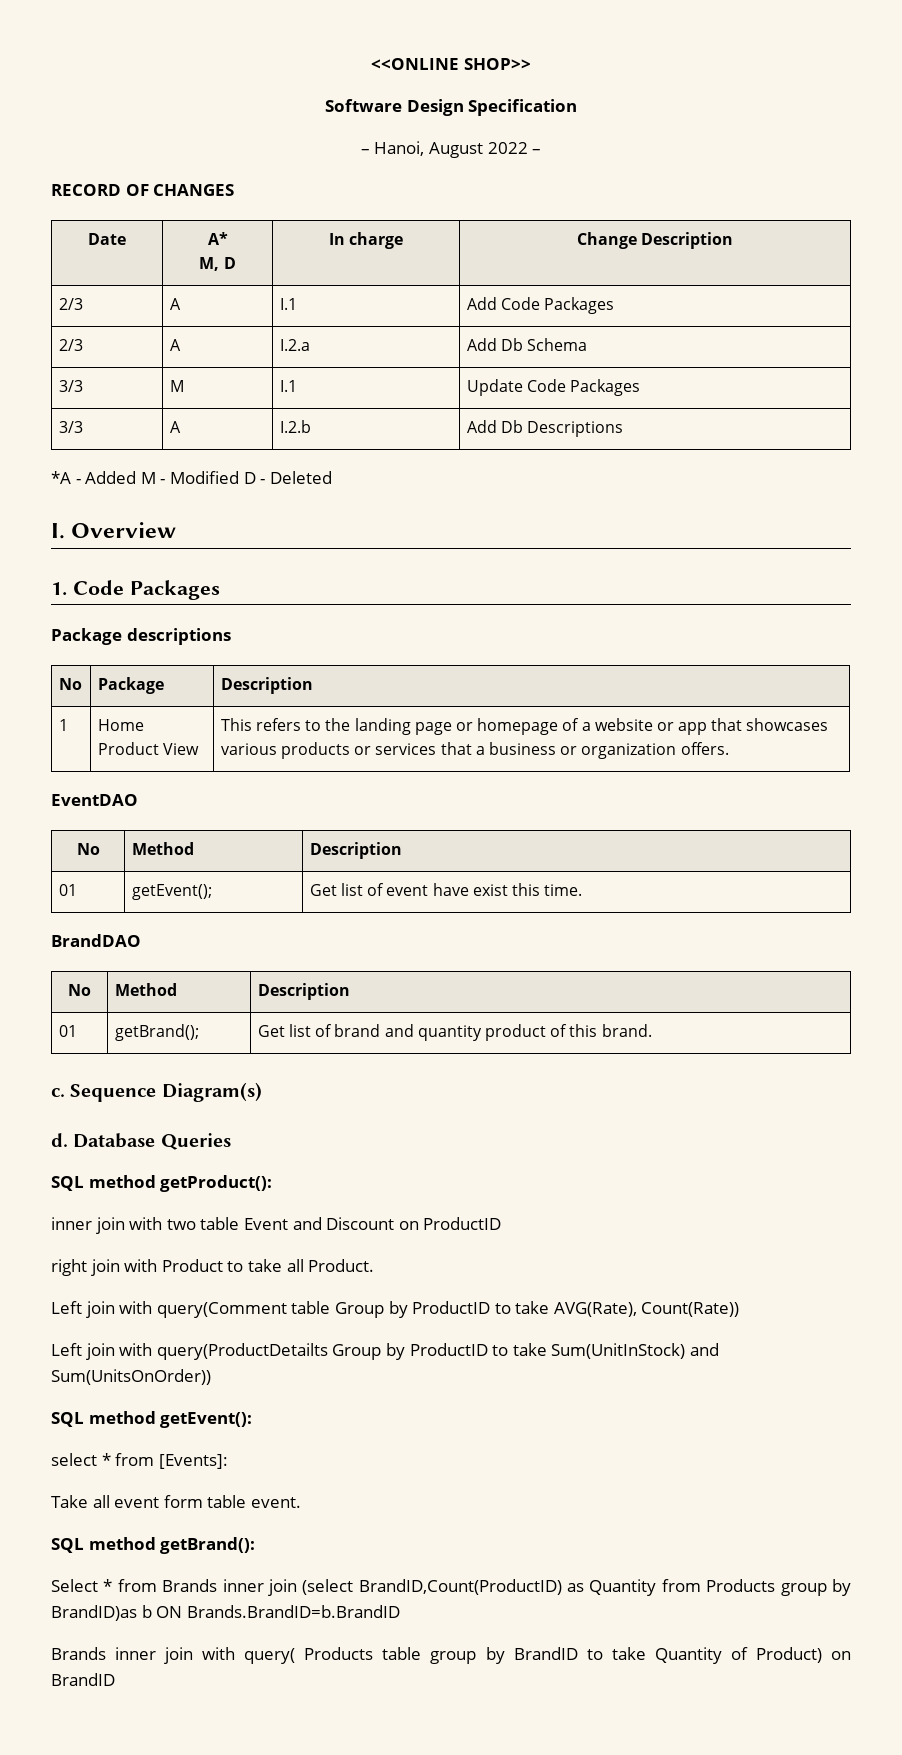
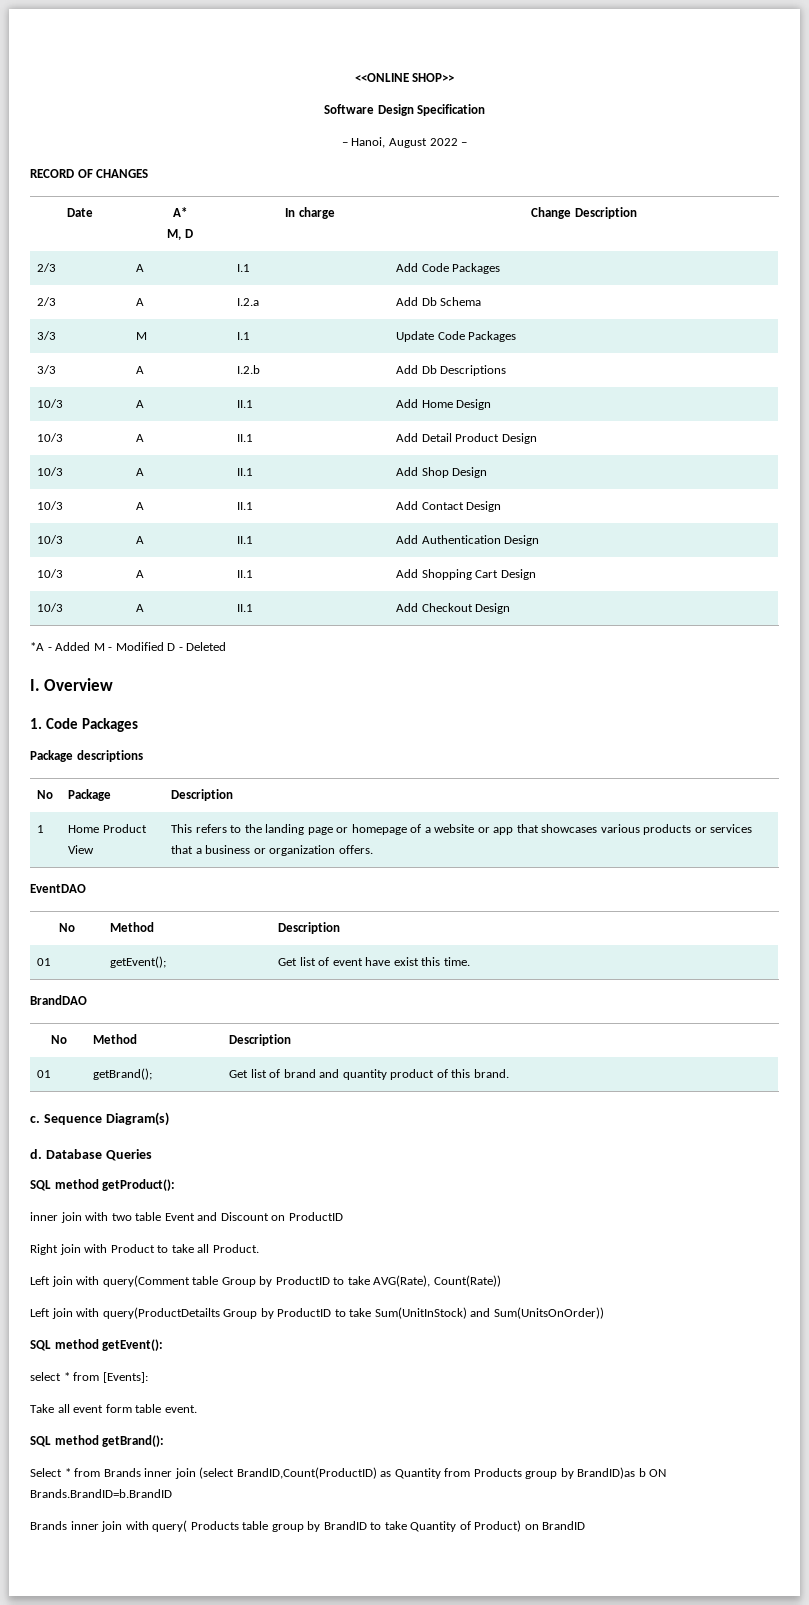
+ 10/3 | A | II.1 | Add Home Design
+ 10/3 | A | II.1 | Add Detail Product Design
+ 10/3 | A | II.1 | Add Shop Design
+ 10/3 | A | II.1 | Add Contact Design
+ 10/3 | A | II.1 | Add Authentication Design
+ 10/3 | A | II.1 | Add Shopping Cart Design
+ 10/3 | A | II.1 | Add Checkout Design
- right join with Product to take all Product.
+ Right join with Product to take all Product.

